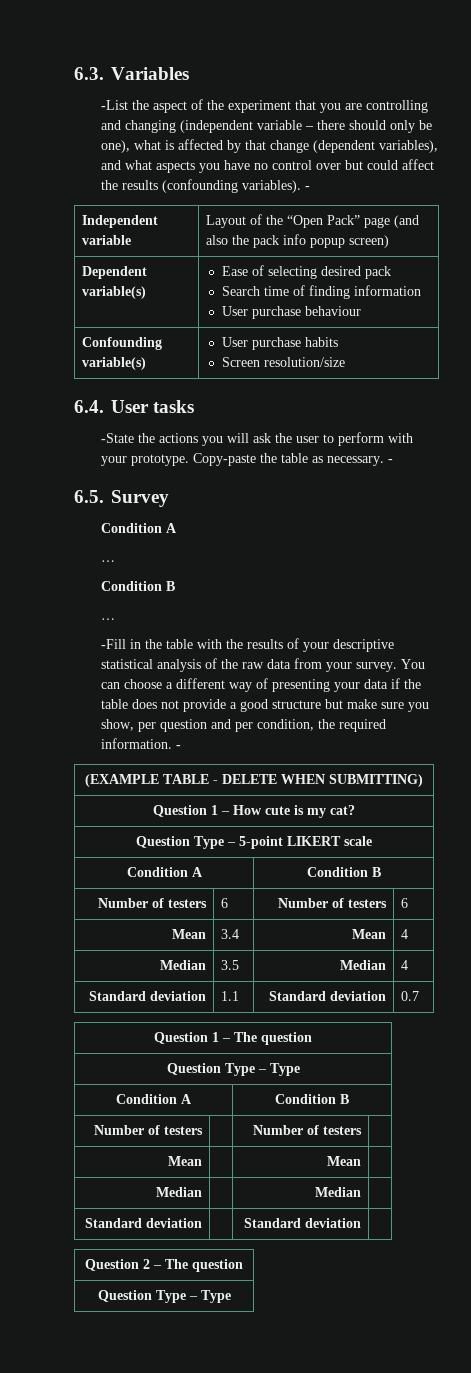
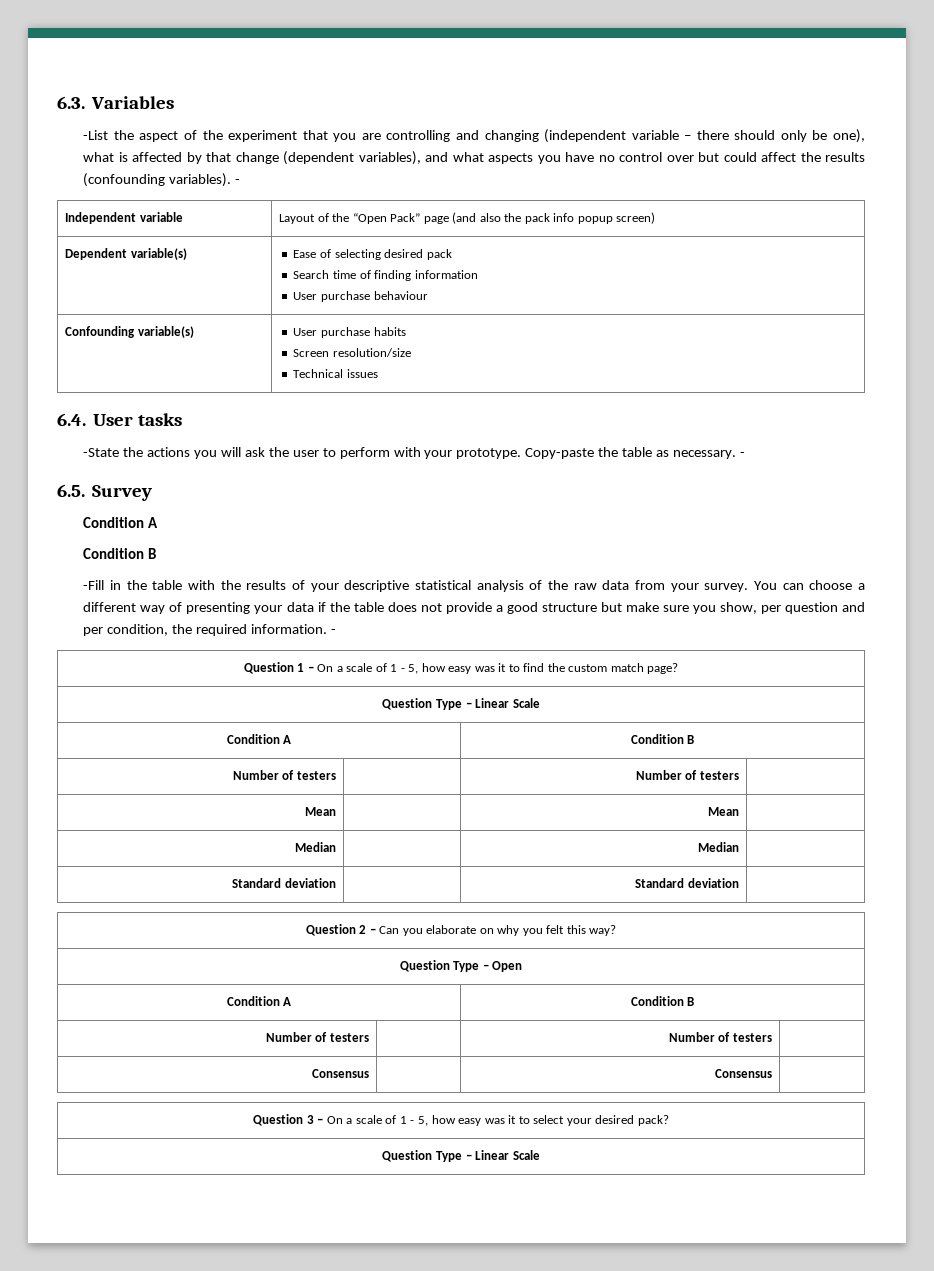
  Confounding variable(s) | User purchase habits
  Screen resolution/size
+ Technical issues
  6.5. Survey
  Condition A
- …
  Condition B
- …
- (EXAMPLE TABLE - DELETE WHEN SUBMITTING)
- Question 1 – How cute is my cat?
- Question Type – 5-point LIKERT scale
- Condition A | Condition B
- Number of testers | 6 | Number of testers | 6
- Mean | 3.4 | Mean | 4
- Median | 3.5 | Median | 4
- Standard deviation | 1.1 | Standard deviation | 0.7
- Question 1 – The question
- Question Type – Type
+ Question 1 – On a scale of 1 - 5, how easy was it to find the custom match page?
+ Question Type – Linear Scale
- Question 2 – The question
- Question Type – Type
+ Question 2 – Can you elaborate on why you felt this way?
+ Question Type – Open
+ Condition A | Condition B
+ Number of testers | | Number of testers |
+ Consensus | | Consensus |
+ Question 3 – On a scale of 1 - 5, how easy was it to select your desired pack?
+ Question Type – Linear Scale

